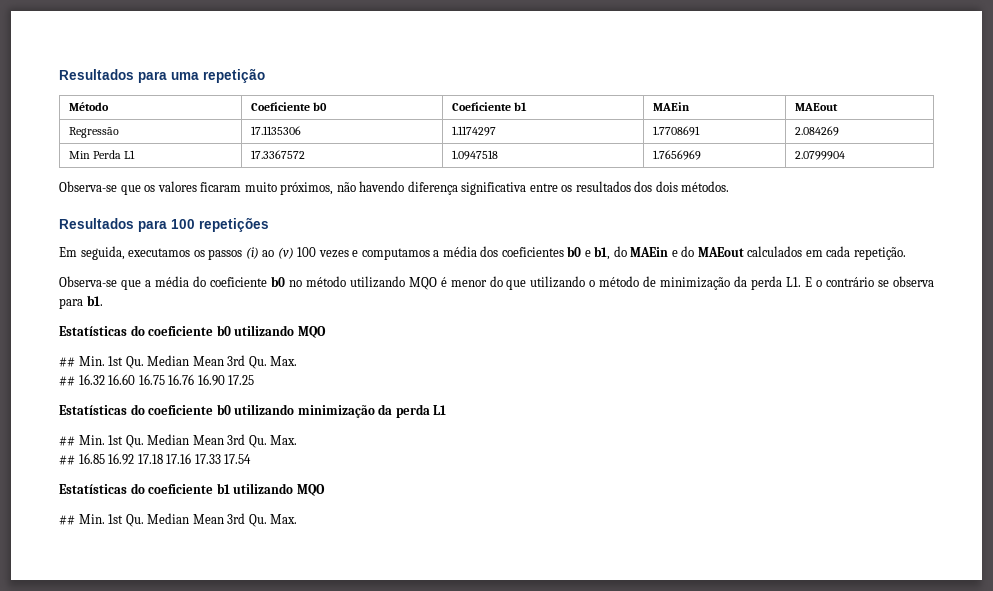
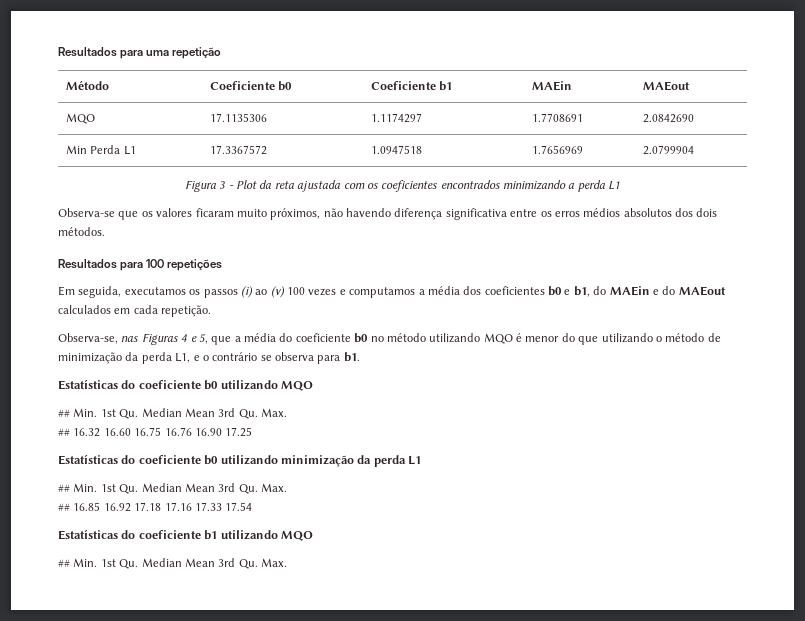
- Regressão | 17.1135306 | 1.1174297 | 1.7708691 | 2.084269
+ MQO | 17.1135306 | 1.1174297 | 1.7708691 | 2.0842690
+ Figura 3 - Plot da reta ajustada com os coeficientes encontrados minimizando a perda L1
- Observa-se que os valores ficaram muito próximos, não havendo diferença significativa entre os resultados dos dois métodos.
+ Observa-se que os valores ficaram muito próximos, não havendo diferença significativa entre os erros médios absolutos dos dois métodos.
- Observa-se que a média do coeficiente b0 no método utilizando MQO é menor do que utilizando o método de minimização da perda L1. E o contrário se observa para b1.
+ Observa-se, nas Figuras 4 e 5, que a média do coeficiente b0 no método utilizando MQO é menor do que utilizando o método de minimização da perda L1, e o contrário se observa para b1.

